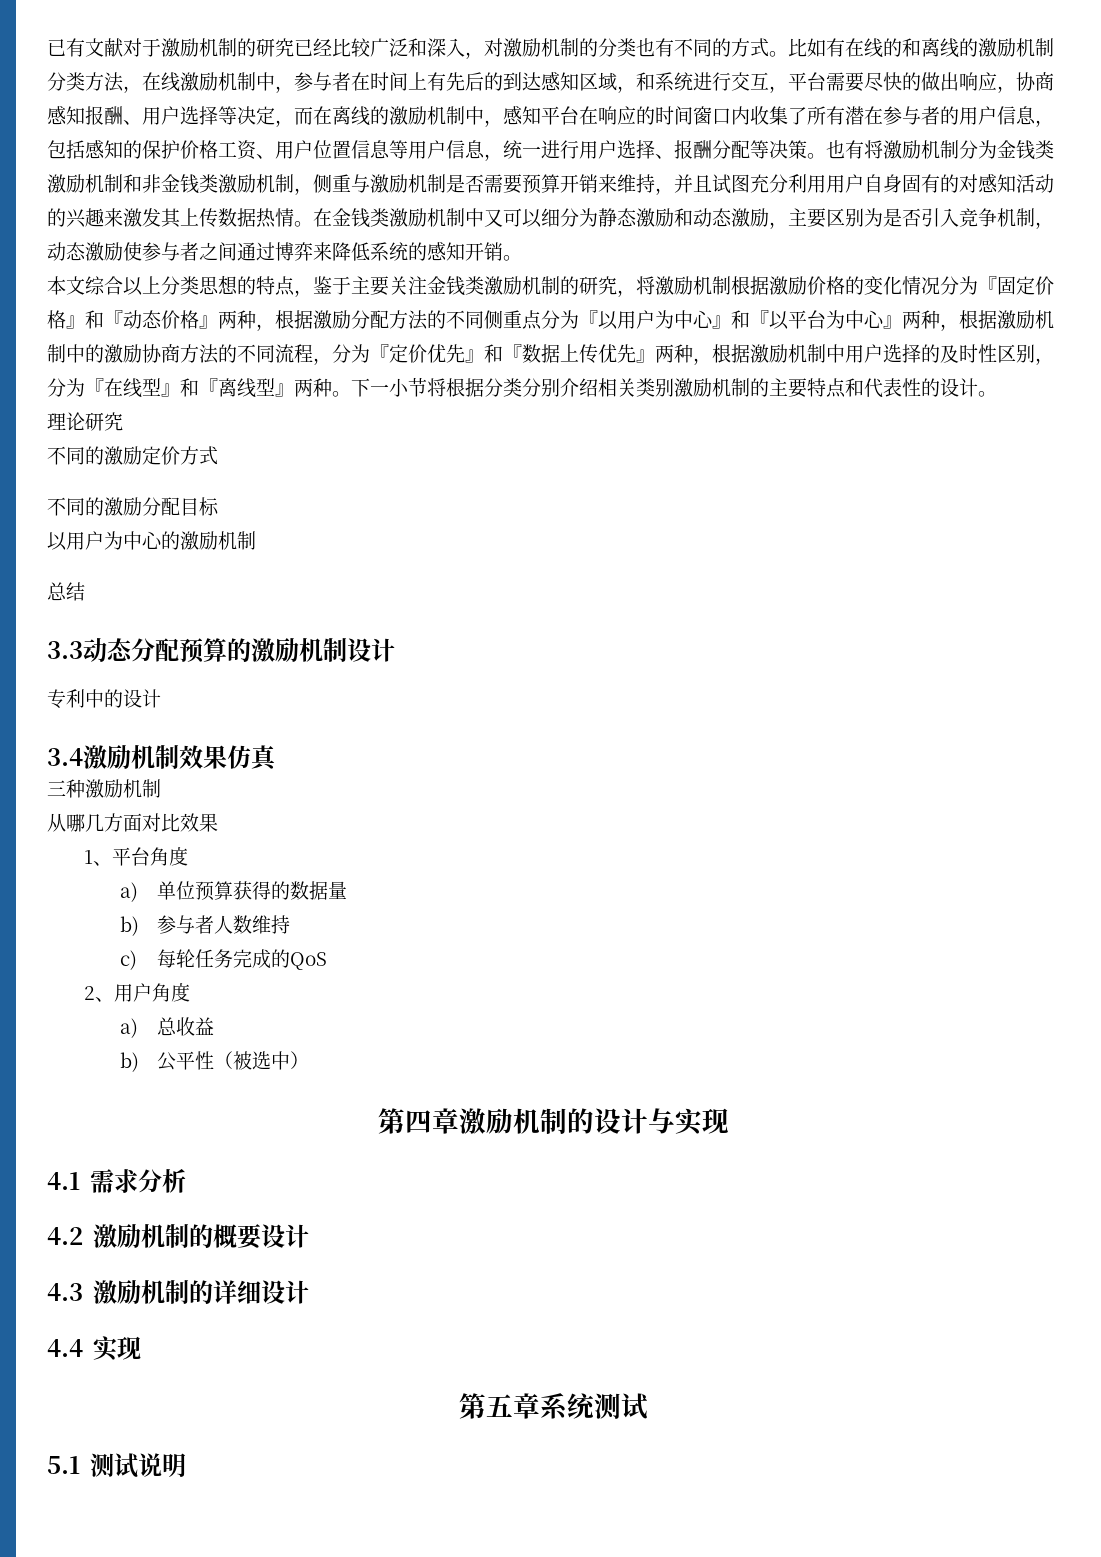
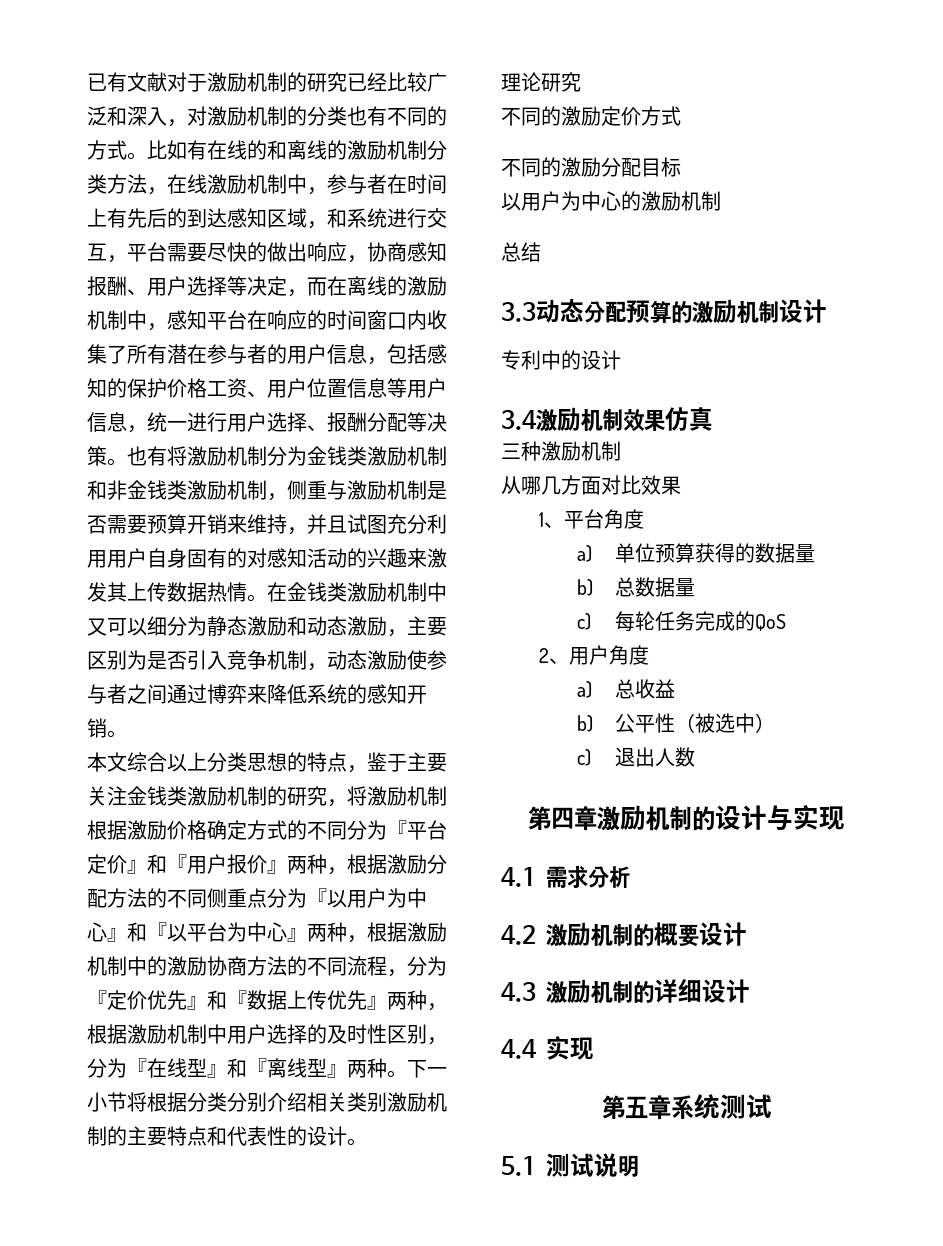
- 本文综合以上分类思想的特点，鉴于主要关注金钱类激励机制的研究，将激励机制根据激励价格的变化情况分为『固定价格』和『动态价格』两种，根据激励分配方法的不同侧重点分为『以用户为中心』和『以平台为中心』两种，根据激励机制中的激励协商方法的不同流程，分为『定价优先』和『数据上传优先』两种，根据激励机制中用户选择的及时性区别，分为『在线型』和『离线型』两种。
+ 本文综合以上分类思想的特点，鉴于主要关注金钱类激励机制的研究，将激励机制根据激励价格确定方式的不同分为『平台定价』和『用户报价』两种，根据激励分配方法的不同侧重点分为『以用户为中心』和『以平台为中心』两种，根据激励机制中的激励协商方法的不同流程，分为『定价优先』和『数据上传优先』两种，根据激励机制中用户选择的及时性区别，分为『在线型』和『离线型』两种。
- b)参与者人数维持
+ b)总数据量
+ c)退出人数

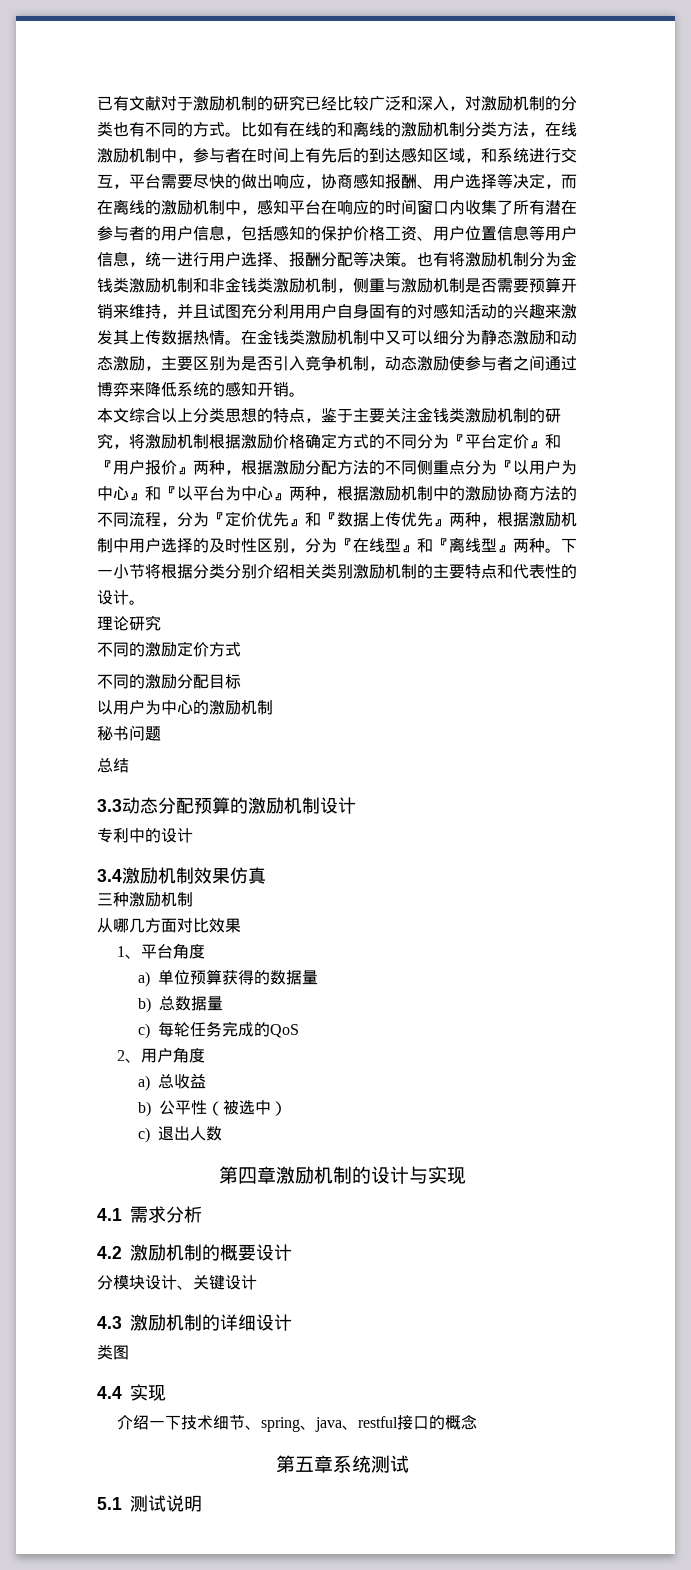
+ 秘书问题
+ 分模块设计、关键设计
+ 类图
+ 介绍一下技术细节、spring、java、restful接口的概念

